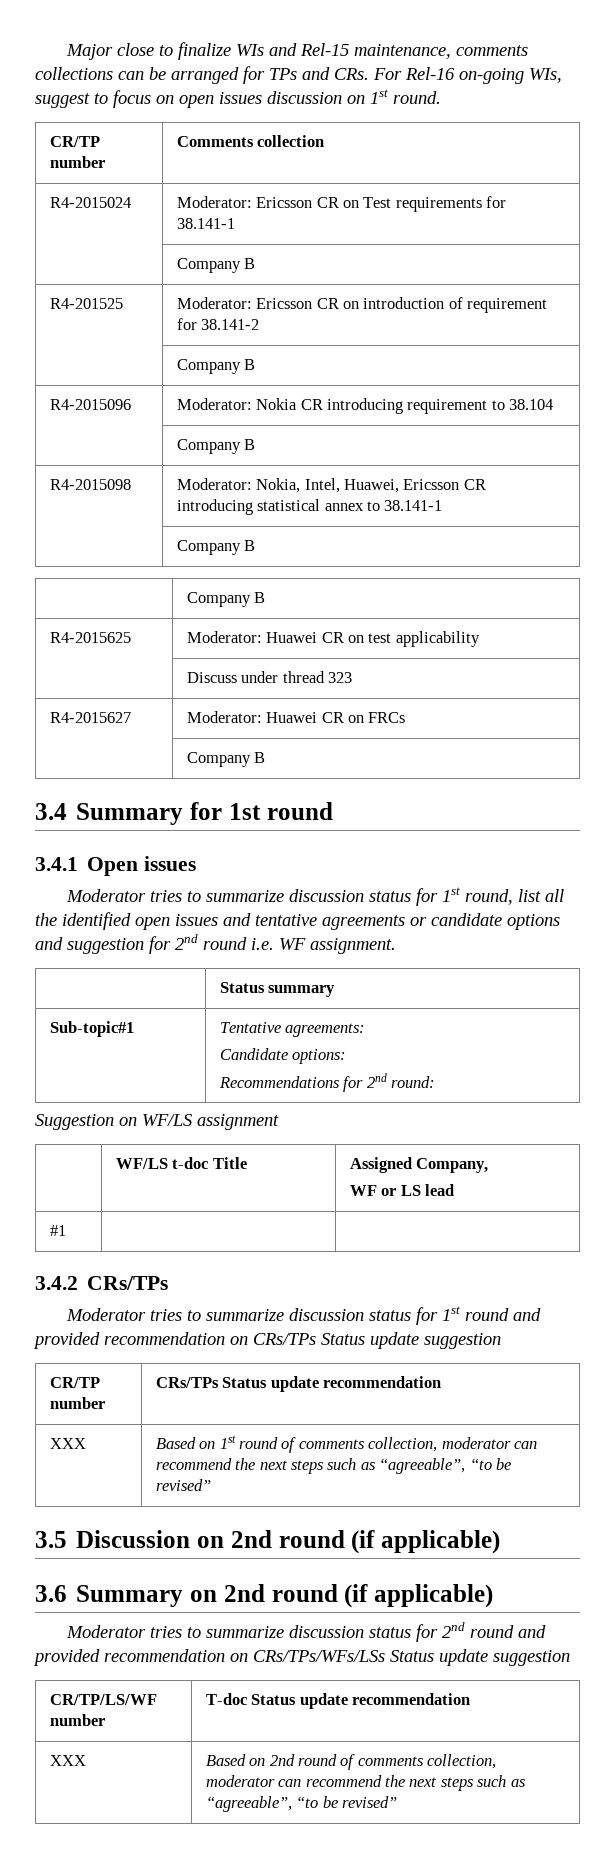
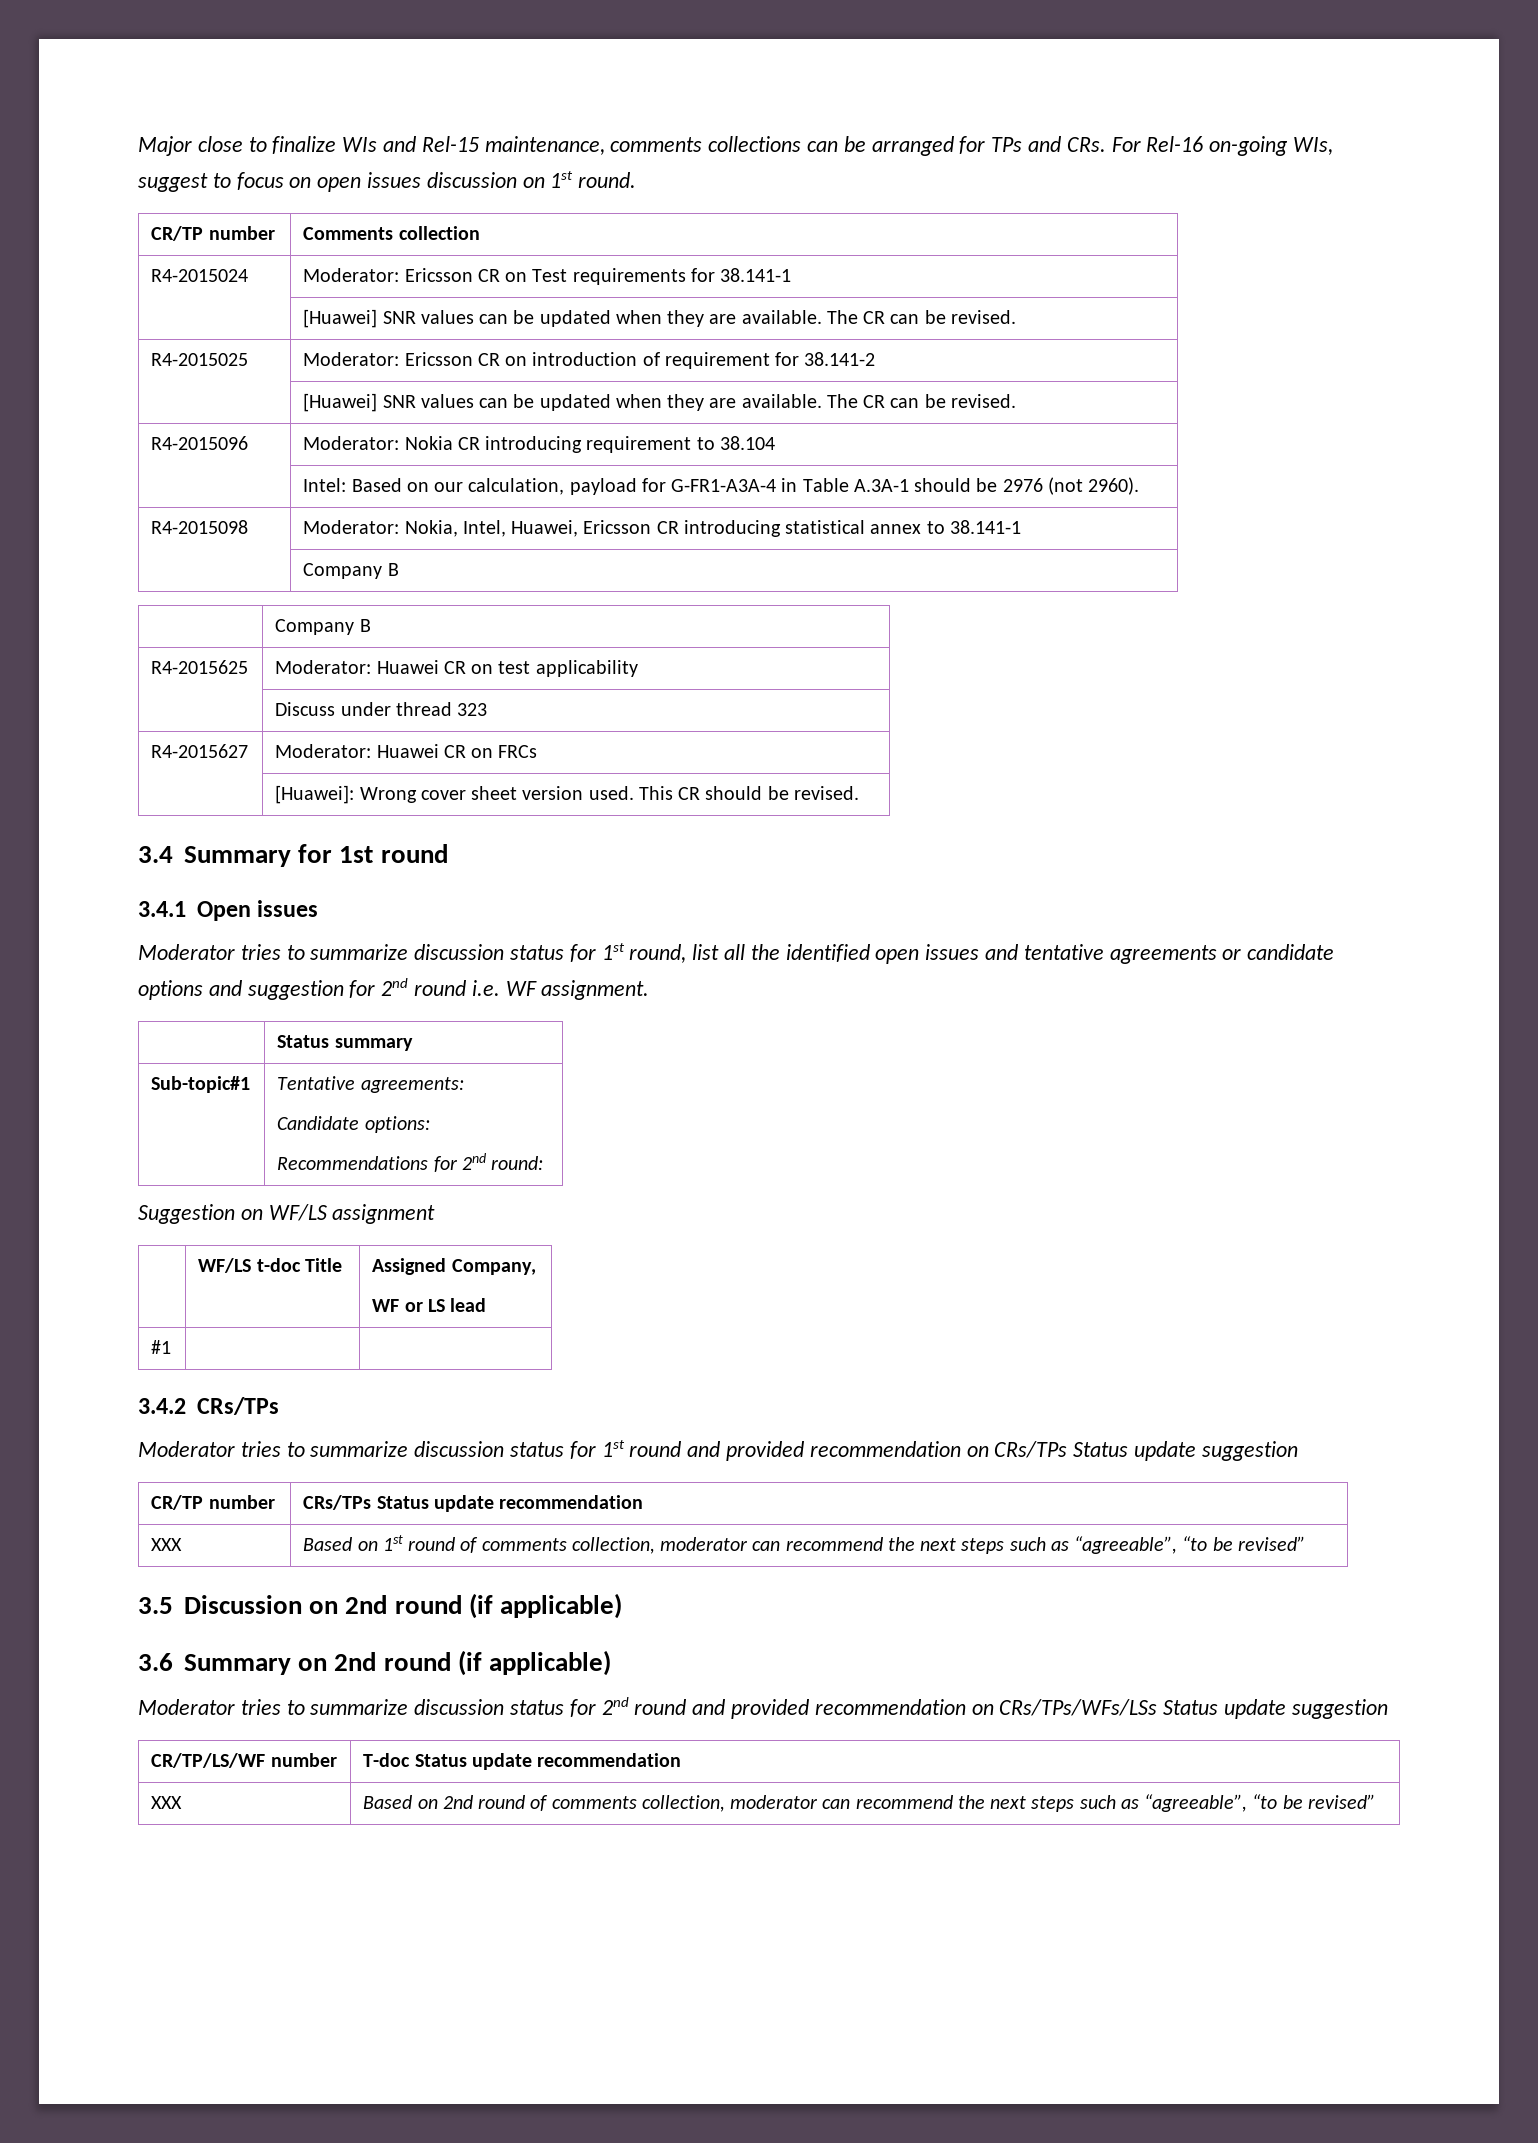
  R4-2015024 | Moderator: Ericsson CR on Test requirements for 38.141-1
- | Company B
- R4-201525 | Moderator: Ericsson CR on introduction of requirement for 38.141-2
- | Company B
+ | [Huawei] SNR values can be updated when they are available. The CR can be revised.
+ R4-2015025 | Moderator: Ericsson CR on introduction of requirement for 38.141-2
+ | [Huawei] SNR values can be updated when they are available. The CR can be revised.
  R4-2015096 | Moderator: Nokia CR introducing requirement to 38.104
- | Company B
+ | Intel: Based on our calculation, payload for G-FR1-A3A-4 in Table A.3A-1 should be 2976 (not 2960).
  R4-2015627 | Moderator: Huawei CR on FRCs
- | Company B
+ | [Huawei]: Wrong cover sheet version used. This CR should be revised.

